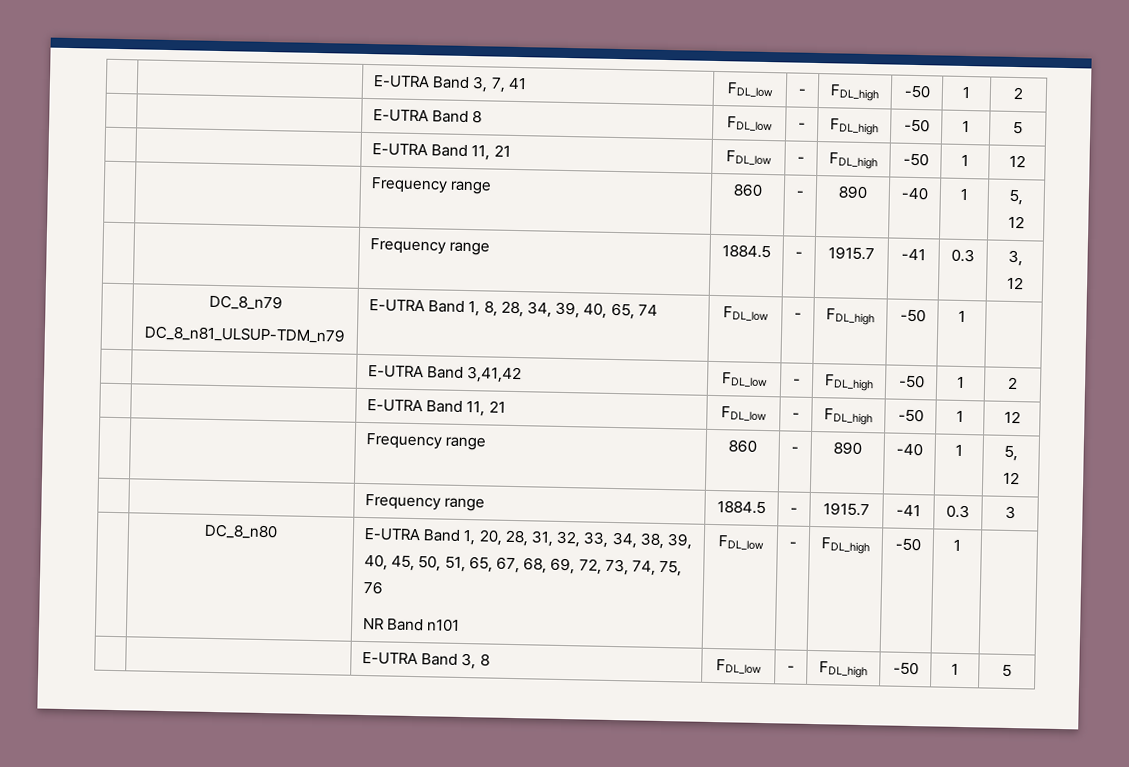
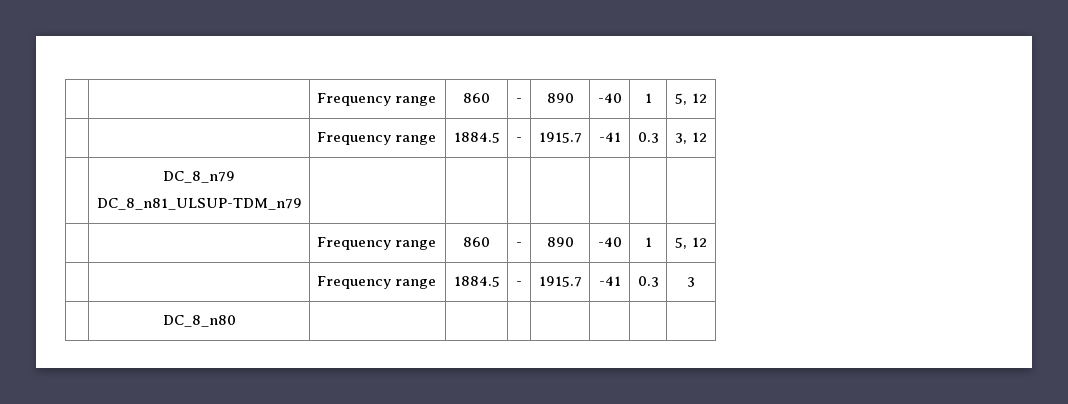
- | | E-UTRA Band 3, 7, 41 | FDL_low | - | FDL_high | -50 | 1 | 2
- | | E-UTRA Band 8 | FDL_low | - | FDL_high | -50 | 1 | 5
- | | E-UTRA Band 11, 21 | FDL_low | - | FDL_high | -50 | 1 | 12
  | DC_8_n79
- DC_8_n81_ULSUP-TDM_n79 | E-UTRA Band 1, 8, 28, 34, 39, 40, 65, 74 | FDL_low | - | FDL_high | -50 | 1 |
- | | E-UTRA Band 3,41,42 | FDL_low | - | FDL_high | -50 | 1 | 2
- | | E-UTRA Band 11, 21 | FDL_low | - | FDL_high | -50 | 1 | 12
+ DC_8_n81_ULSUP-TDM_n79 | | | | | | |
- | DC_8_n80 | E-UTRA Band 1, 20, 28, 31, 32, 33, 34, 38, 39, 40, 45, 50, 51, 65, 67, 68, 69, 72, 73, 74, 75, 76
- NR Band n101 | FDL_low | - | FDL_high | -50 | 1 |
- | | E-UTRA Band 3, 8 | FDL_low | - | FDL_high | -50 | 1 | 5
+ | DC_8_n80 | | | | | | |

